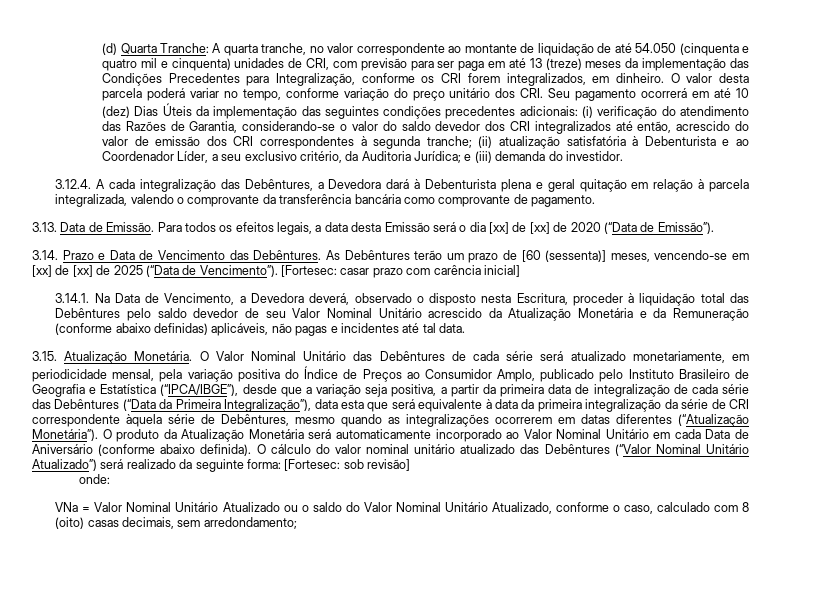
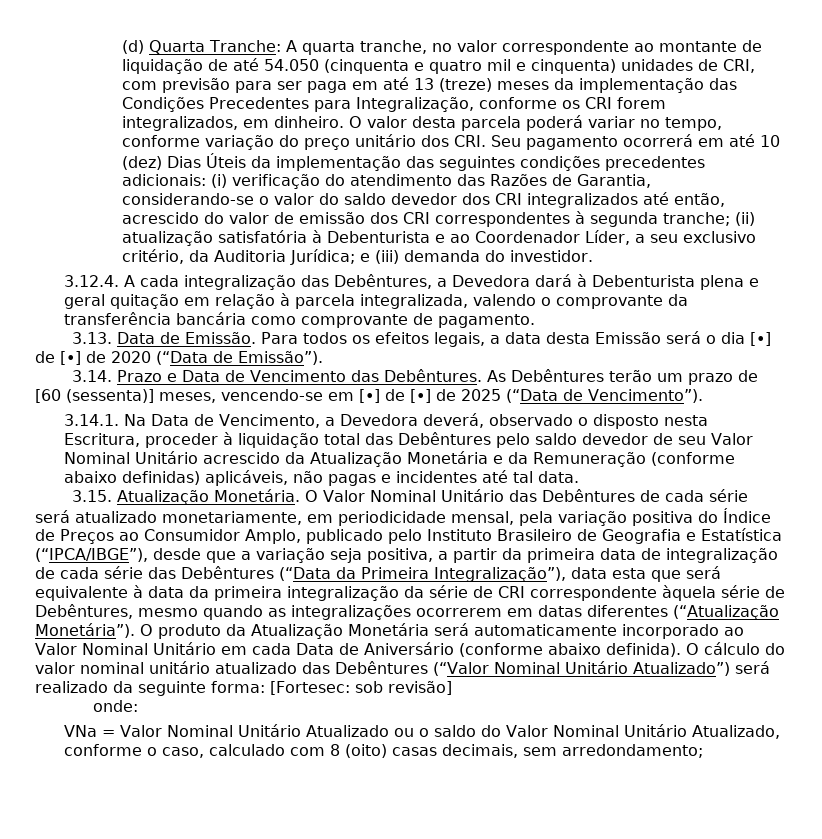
- Para todos os efeitos legais, a data desta Emissão será o dia [xx] de [xx] de 2020 (“Data de Emissão”).
+ Para todos os efeitos legais, a data desta Emissão será o dia [•] de [•] de 2020 (“Data de Emissão”).
- As Debêntures terão um prazo de [60 (sessenta)] meses, vencendo-se em [xx] de [xx] de 2025 (“Data de Vencimento”). [Fortesec: casar prazo com carência inicial]
+ As Debêntures terão um prazo de [60 (sessenta)] meses, vencendo-se em [•] de [•] de 2025 (“Data de Vencimento”).

